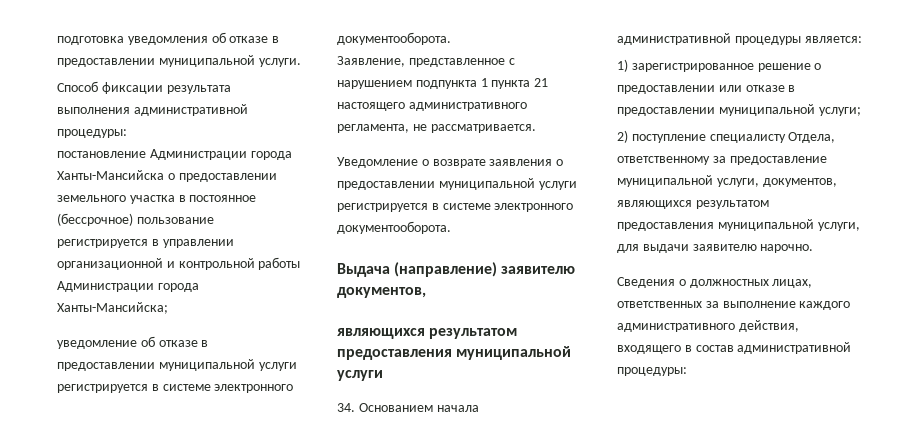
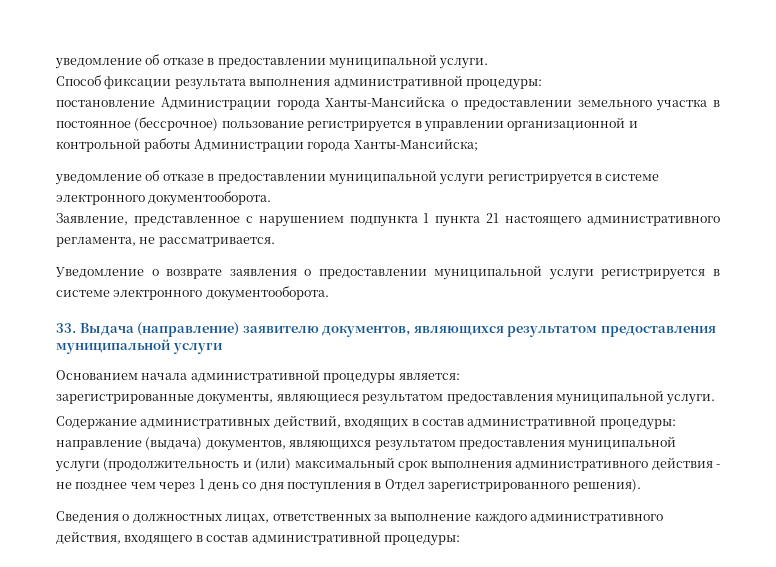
- подготовка уведомления об отказе в предоставлении муниципальной услуги.
+ уведомление об отказе в предоставлении муниципальной услуги.
- Выдача (направление) заявителю документов,
- являющихся результатом предоставления муниципальной услуги
+ 33. Выдача (направление) заявителю документов, являющихся результатом предоставления муниципальной услуги
- 34. Основанием начала административной процедуры является:
+ Основанием начала административной процедуры является:
- 1) зарегистрированное решение о предоставлении или отказе в предоставлении муниципальной услуги;
- 2) поступление специалисту Отдела, ответственному за предоставление муниципальной услуги, документов, являющихся результатом предоставления муниципальной услуги, для выдачи заявителю нарочно.
+ зарегистрированные документы, являющиеся результатом предоставления муниципальной услуги.
+ Содержание административных действий, входящих в состав административной процедуры: направление (выдача) документов, являющихся результатом предоставления муниципальной услуги (продолжительность и (или) максимальный срок выполнения административного действия - не позднее чем через 1 день со дня поступления в Отдел зарегистрированного решения).

